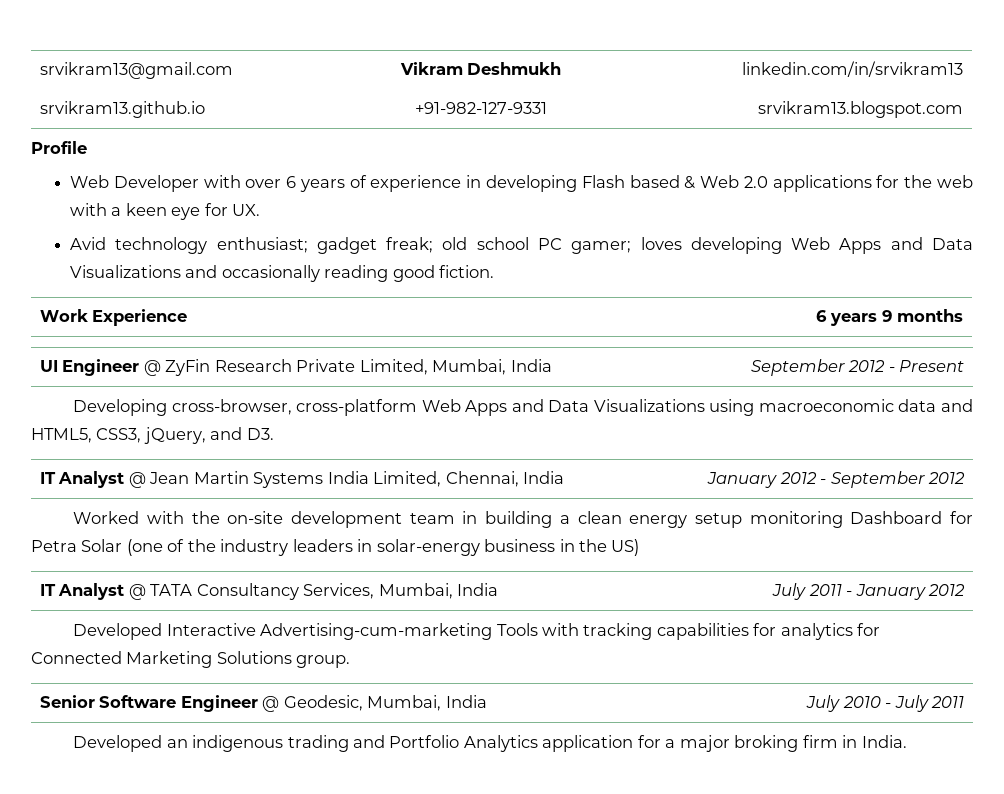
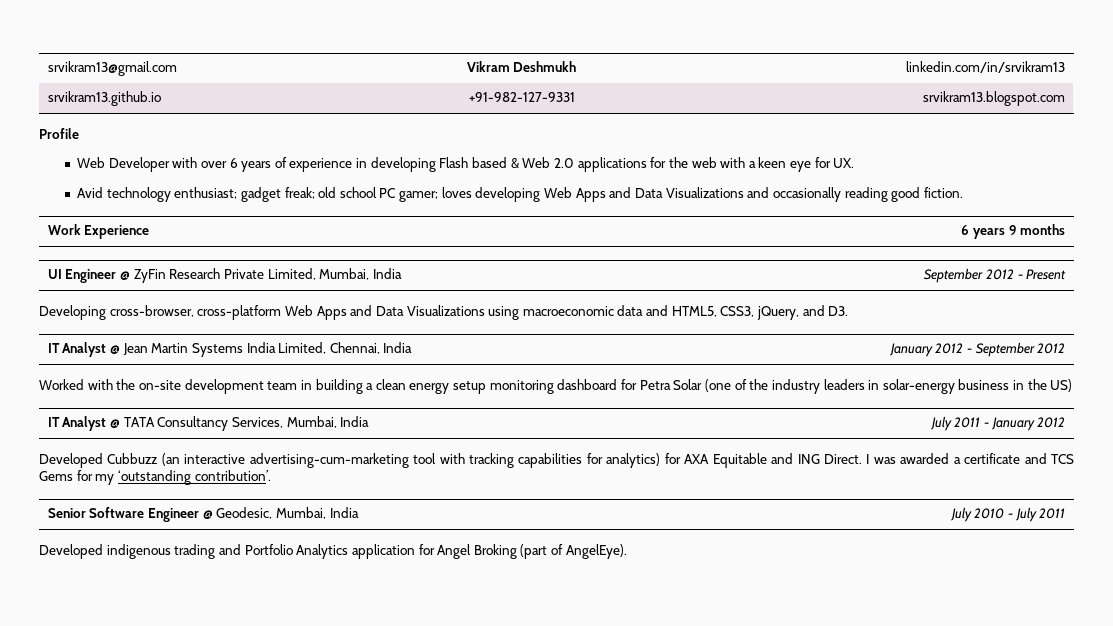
- Worked with the on-site development team in building a clean energy setup monitoring Dashboard for Petra Solar (one of the industry leaders in solar-energy business in the US)
+ Worked with the on-site development team in building a clean energy setup monitoring dashboard for Petra Solar (one of the industry leaders in solar-energy business in the US)
- Developed Interactive Advertising-cum-marketing Tools with tracking capabilities for analytics for Connected Marketing Solutions group.
+ Developed Cubbuzz (an interactive advertising-cum-marketing tool with tracking capabilities for analytics) for AXA Equitable and ING Direct. I was awarded a certificate and TCS Gems for my ‘outstanding contribution’.
- Developed an indigenous trading and Portfolio Analytics application for a major broking firm in India.
+ Developed indigenous trading and Portfolio Analytics application for Angel Broking (part of AngelEye).

